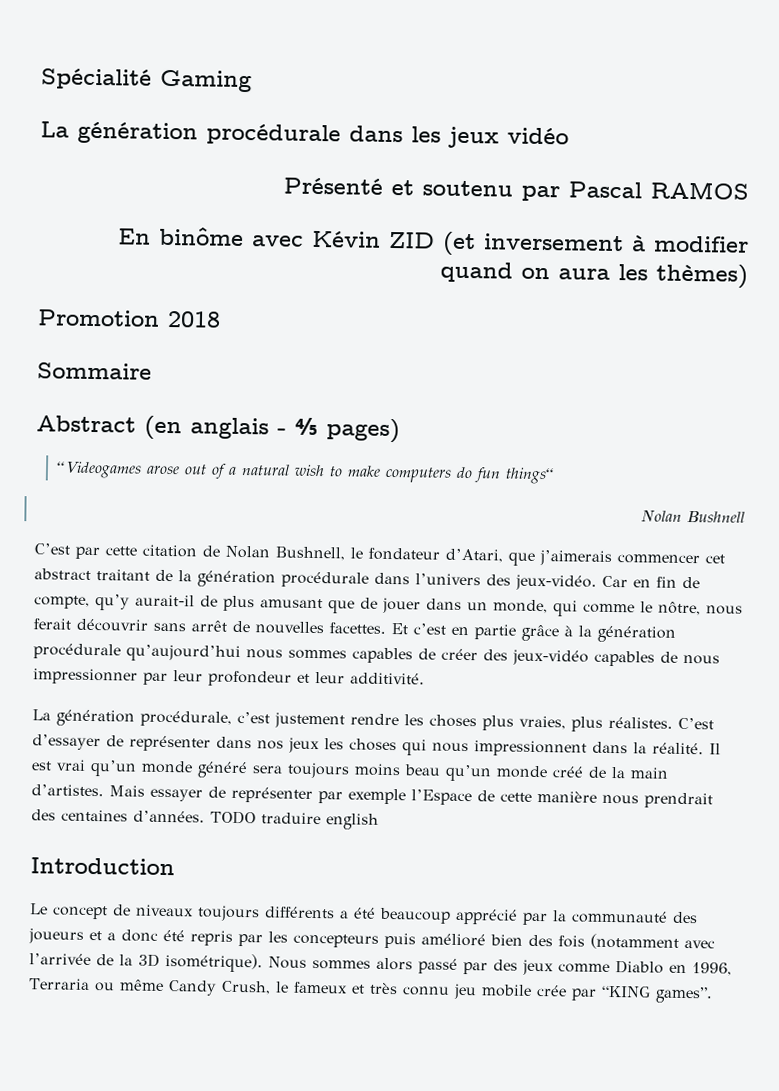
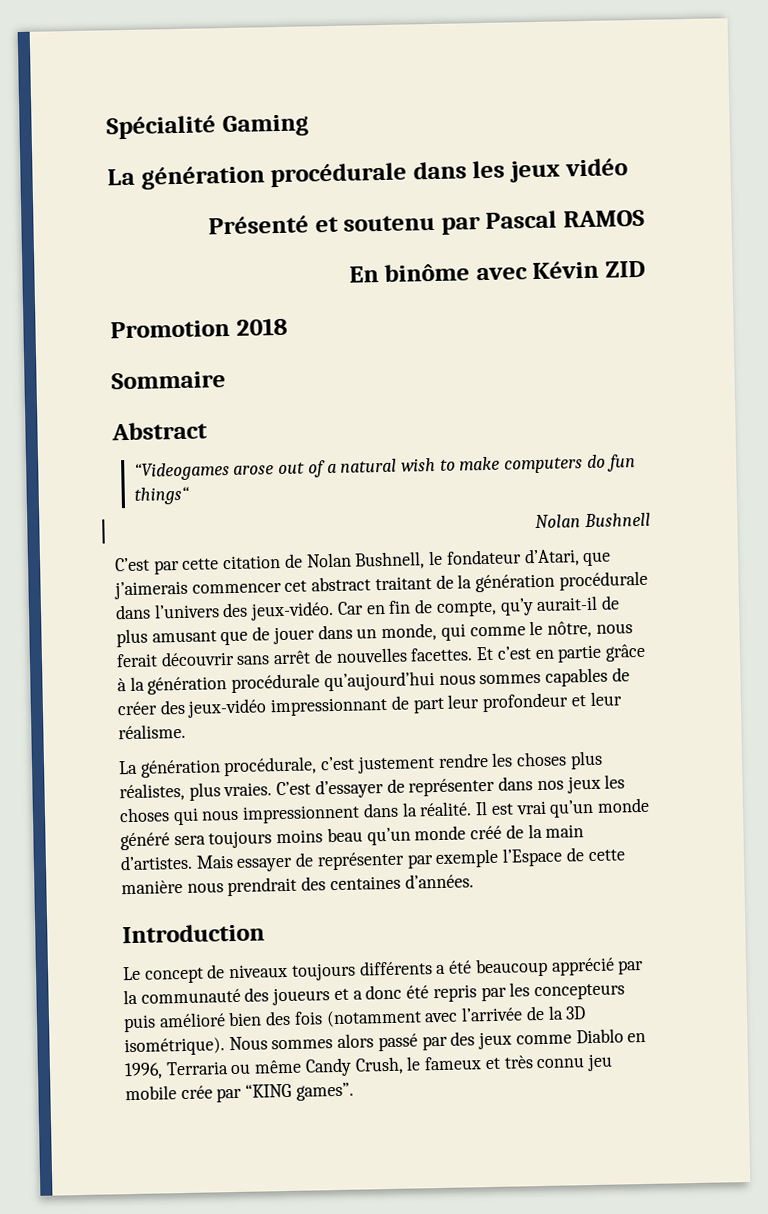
- En binôme avec Kévin ZID (et inversement à modifier quand on aura les thèmes)
+ En binôme avec Kévin ZID
- Abstract (en anglais - ⅘ pages)
+ Abstract
- Et c’est en partie grâce à la génération procédurale qu’aujourd’hui nous sommes capables de créer des jeux-vidéo capables de nous impressionner par leur profondeur et leur additivité.
+ Et c’est en partie grâce à la génération procédurale qu’aujourd’hui nous sommes capables de créer des jeux-vidéo impressionnant de part leur profondeur et leur réalisme.
- La génération procédurale, c’est justement rendre les choses plus vraies, plus réalistes.
+ La génération procédurale, c’est justement rendre les choses plus réalistes, plus vraies.
- TODO traduire english

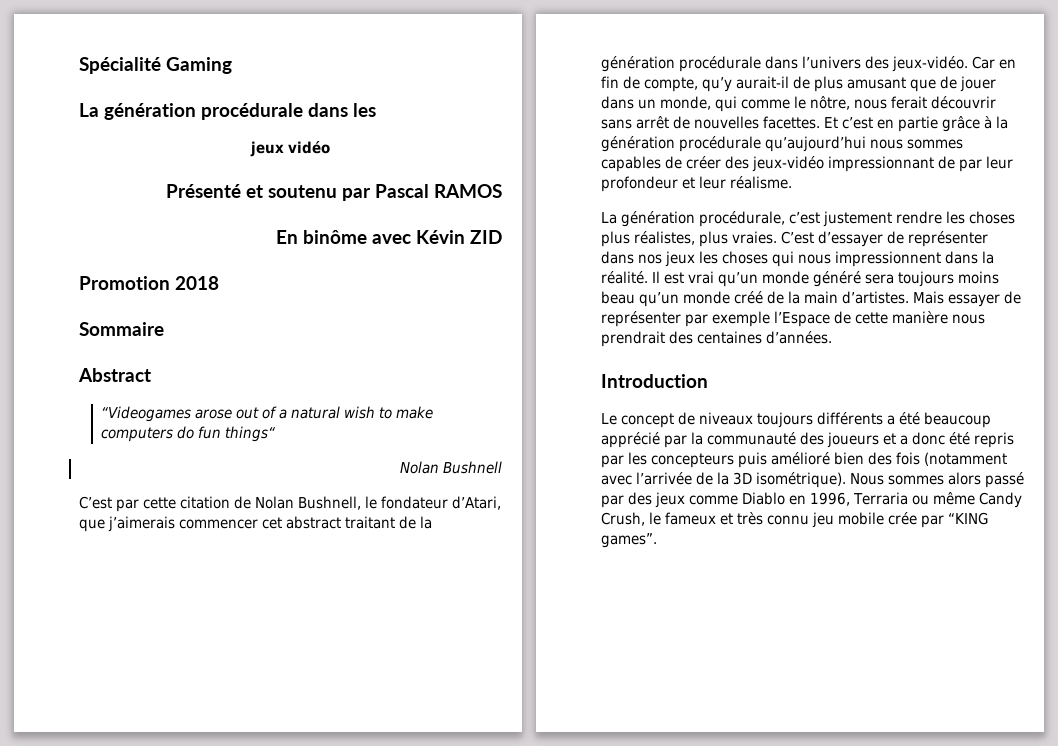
- La génération procédurale dans les jeux vidéo
+ La génération procédurale dans les
+ jeux vidéo
- Et c’est en partie grâce à la génération procédurale qu’aujourd’hui nous sommes capables de créer des jeux-vidéo impressionnant de part leur profondeur et leur réalisme.
+ Et c’est en partie grâce à la génération procédurale qu’aujourd’hui nous sommes capables de créer des jeux-vidéo impressionnant de par leur profondeur et leur réalisme.

